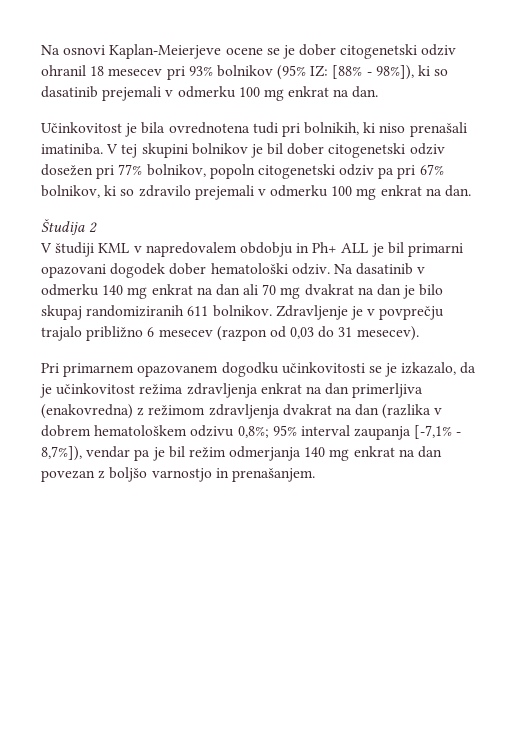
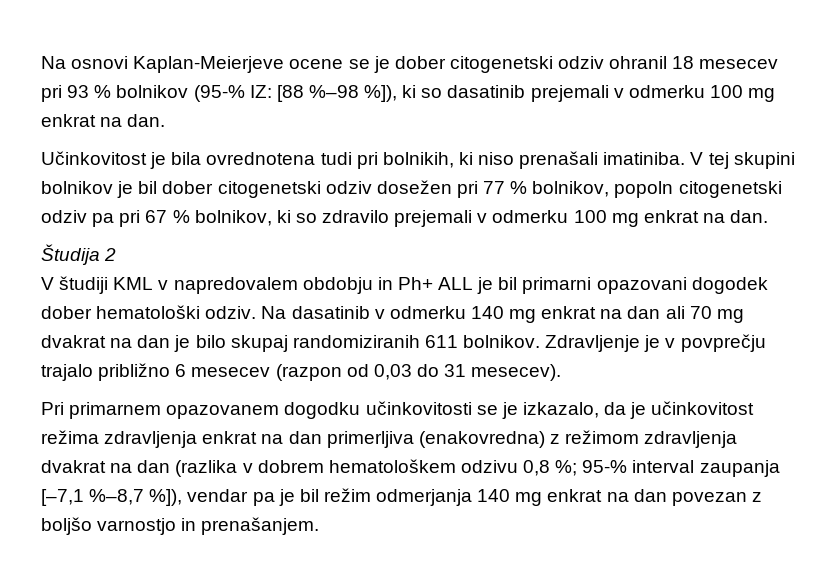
- Na osnovi Kaplan-Meierjeve ocene se je dober citogenetski odziv ohranil 18 mesecev pri 93% bolnikov (95% IZ: [88% - 98%]), ki so dasatinib prejemali v odmerku 100 mg enkrat na dan.
+ Na osnovi Kaplan-Meierjeve ocene se je dober citogenetski odziv ohranil 18 mesecev pri 93 % bolnikov (95-% IZ: [88 %–98 %]), ki so dasatinib prejemali v odmerku 100 mg enkrat na dan.
- V tej skupini bolnikov je bil dober citogenetski odziv dosežen pri 77% bolnikov, popoln citogenetski odziv pa pri 67% bolnikov, ki so zdravilo prejemali v odmerku 100 mg enkrat na dan.
+ V tej skupini bolnikov je bil dober citogenetski odziv dosežen pri 77 % bolnikov, popoln citogenetski odziv pa pri 67 % bolnikov, ki so zdravilo prejemali v odmerku 100 mg enkrat na dan.
- Pri primarnem opazovanem dogodku učinkovitosti se je izkazalo, da je učinkovitost režima zdravljenja enkrat na dan primerljiva (enakovredna) z režimom zdravljenja dvakrat na dan (razlika v dobrem hematološkem odzivu 0,8%; 95% interval zaupanja [-7,1% - 8,7%]), vendar pa je bil režim odmerjanja 140 mg enkrat na dan povezan z boljšo varnostjo in prenašanjem.
+ Pri primarnem opazovanem dogodku učinkovitosti se je izkazalo, da je učinkovitost režima zdravljenja enkrat na dan primerljiva (enakovredna) z režimom zdravljenja dvakrat na dan (razlika v dobrem hematološkem odzivu 0,8 %; 95-% interval zaupanja [–7,1 %–8,7 %]), vendar pa je bil režim odmerjanja 140 mg enkrat na dan povezan z boljšo varnostjo in prenašanjem.

